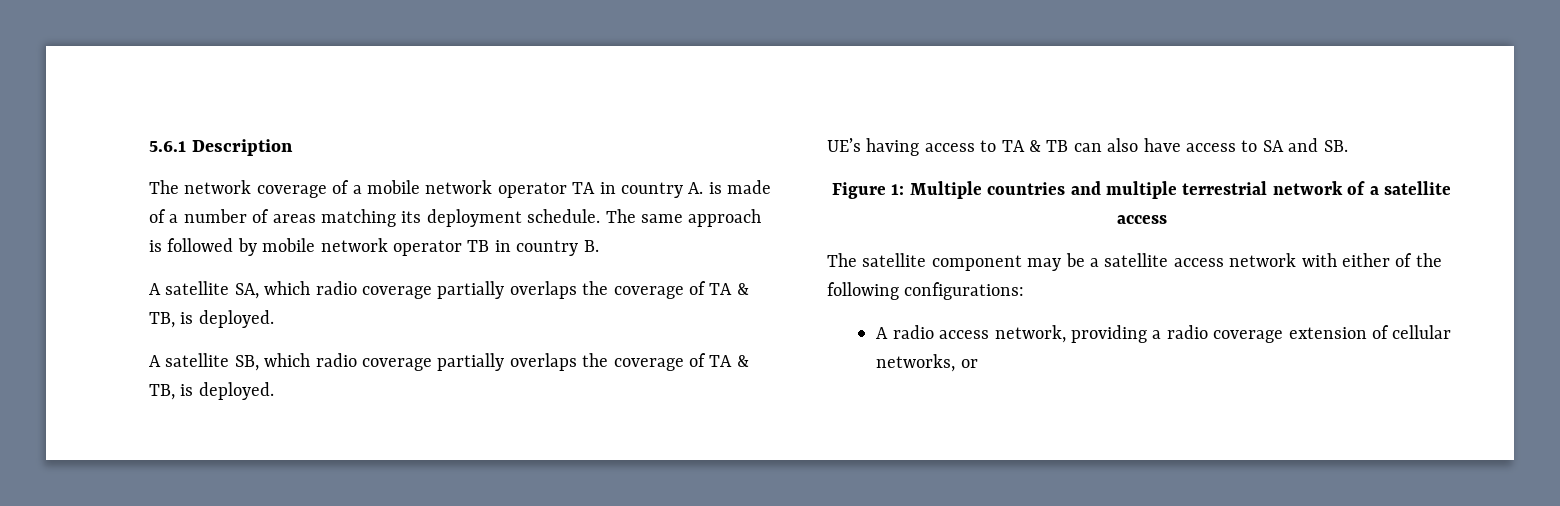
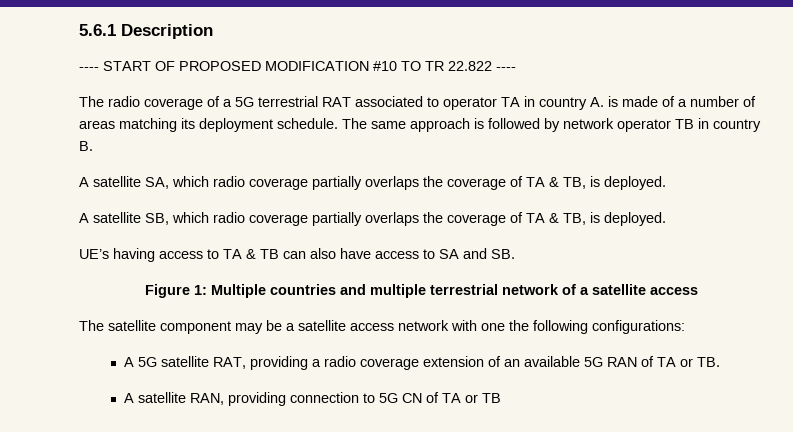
- The network coverage of a mobile network operator TA in country A. is made of a number of areas matching its deployment schedule.
+ ---- START OF PROPOSED MODIFICATION #10 TO TR 22.822 ----
+ The radio coverage of a 5G terrestrial RAT associated to operator TA in country A. is made of a number of areas matching its deployment schedule.
- The same approach is followed by mobile network operator TB in country B.
+ The same approach is followed by network operator TB in country B.
- The satellite component may be a satellite access network with either of the following configurations:
+ The satellite component may be a satellite access network with one the following configurations:
- A radio access network, providing a radio coverage extension of cellular networks, or
+ A 5G satellite RAT, providing a radio coverage extension of an available 5G RAN of TA or TB.
+ A satellite RAN, providing connection to 5G CN of TA or TB

